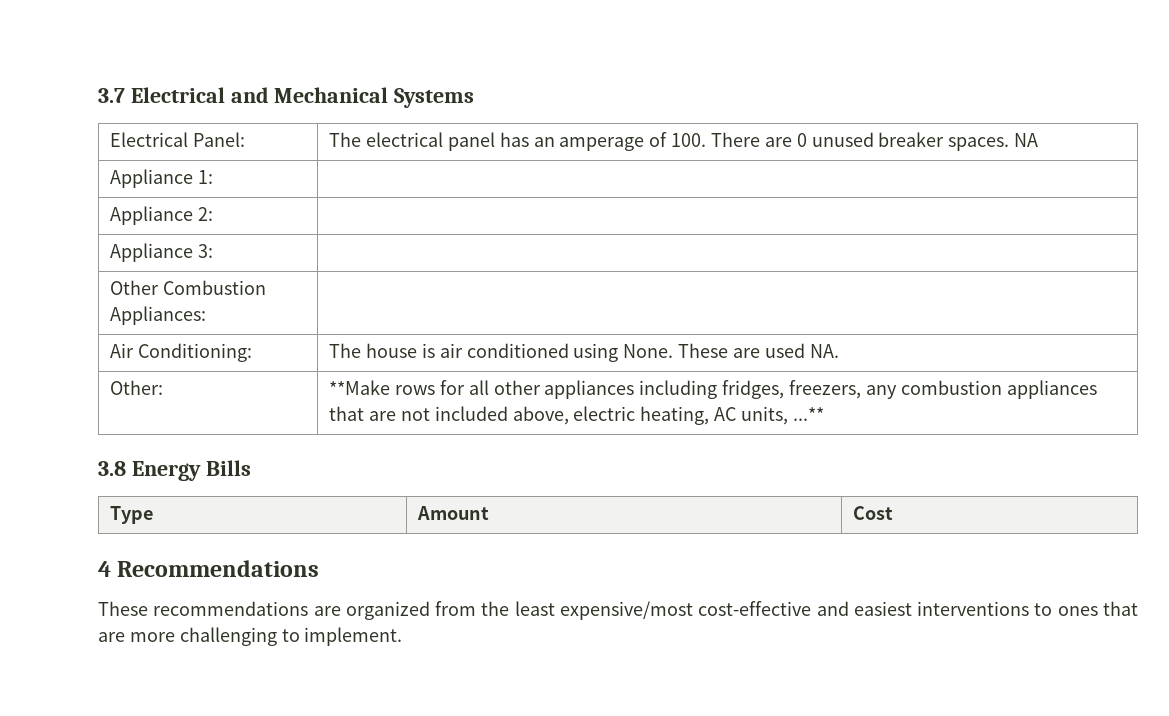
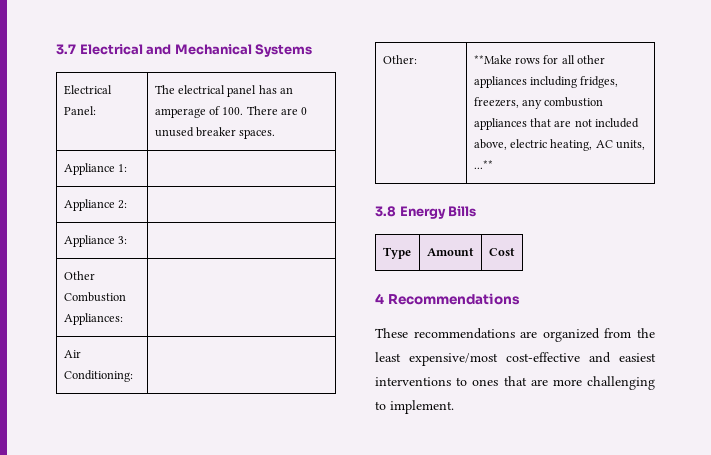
- Electrical Panel: | The electrical panel has an amperage of 100. There are 0 unused breaker spaces. NA
+ Electrical Panel: | The electrical panel has an amperage of 100. There are 0 unused breaker spaces.
- Air Conditioning: | The house is air conditioned using None. These are used NA.
+ Air Conditioning: |

